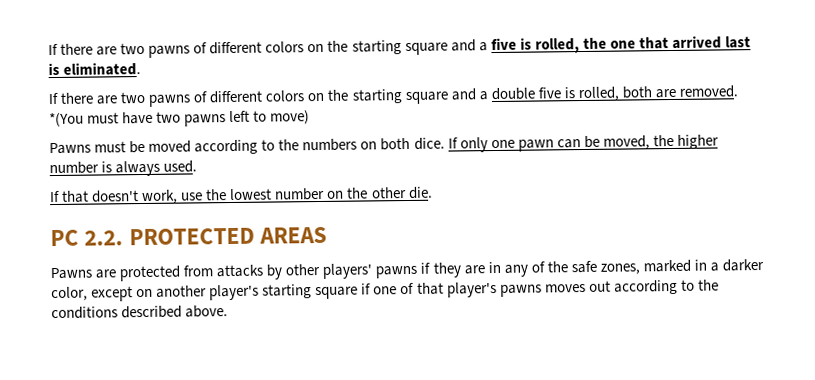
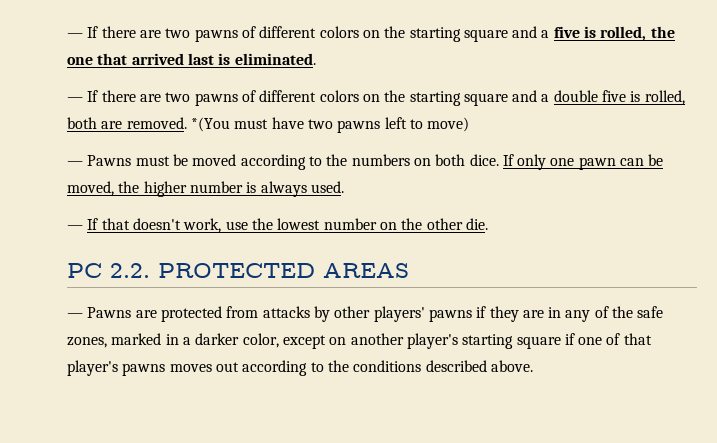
- If there are two pawns of different colors on the starting square and a five is rolled, the one that arrived last is eliminated.
+ ― If there are two pawns of different colors on the starting square and a five is rolled, the one that arrived last is eliminated.
- If there are two pawns of different colors on the starting square and a double five is rolled, both are removed.
+ ― If there are two pawns of different colors on the starting square and a double five is rolled, both are removed.
- Pawns must be moved according to the numbers on both dice.
+ ― Pawns must be moved according to the numbers on both dice.
- If that doesn't work, use the lowest number on the other die.
+ ― If that doesn't work, use the lowest number on the other die.
- Pawns are protected from attacks by other players' pawns if they are in any of the safe zones, marked in a darker color, except on another player's starting square if one of that player's pawns moves out according to the conditions described above.
+ ― Pawns are protected from attacks by other players' pawns if they are in any of the safe zones, marked in a darker color, except on another player's starting square if one of that player's pawns moves out according to the conditions described above.

